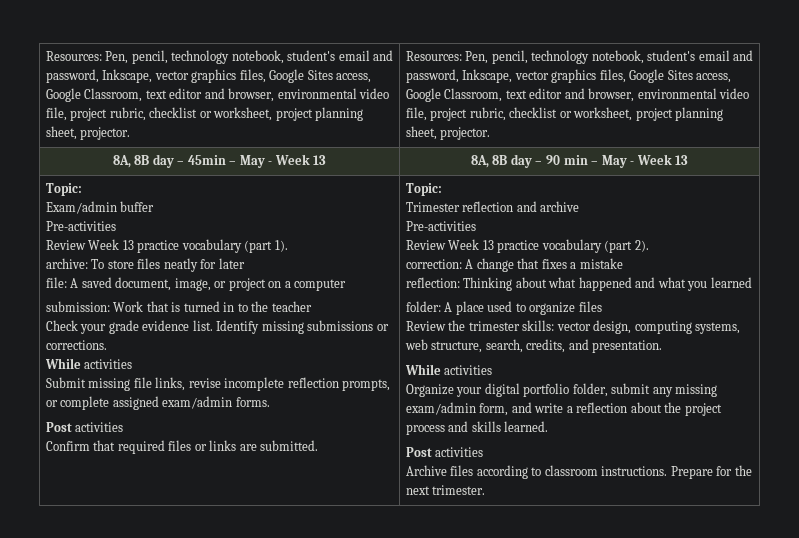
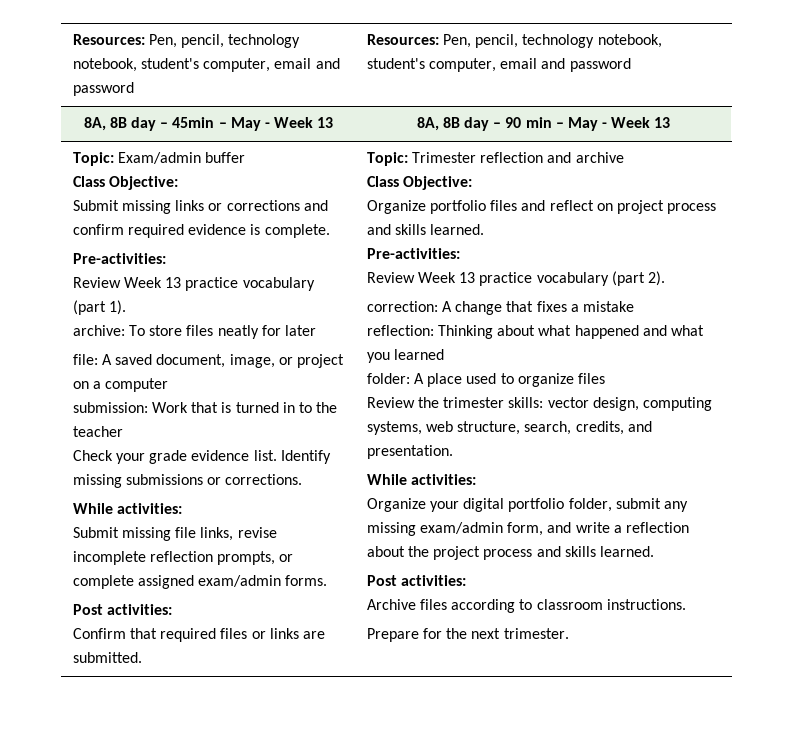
- Resources: Pen, pencil, technology notebook, student's email and password, Inkscape, vector graphics files, Google Sites access, Google Classroom, text editor and browser, environmental video file, project rubric, checklist or worksheet, project planning sheet, projector. | Resources: Pen, pencil, technology notebook, student's email and password, Inkscape, vector graphics files, Google Sites access, Google Classroom, text editor and browser, environmental video file, project rubric, checklist or worksheet, project planning sheet, projector.
+ Resources: Pen, pencil, technology notebook, student's computer, email and password | Resources: Pen, pencil, technology notebook, student's computer, email and password
  8A, 8B day – 45min – May - Week 13 | 8A, 8B day – 90 min – May - Week 13
- Topic:
- Exam/admin buffer
- Pre-activities
+ Topic: Exam/admin buffer
+ Class Objective:
+ Submit missing links or corrections and confirm required evidence is complete.
+ Pre-activities:
  Identify missing submissions or corrections.
- While activities
+ While activities:
  Submit missing file links, revise incomplete reflection prompts, or complete assigned exam/admin forms.
- Post activities
+ Post activities:
- Confirm that required files or links are submitted. | Topic:
- Trimester reflection and archive
- Pre-activities
+ Confirm that required files or links are submitted. | Topic: Trimester reflection and archive
+ Class Objective:
+ Organize portfolio files and reflect on project process and skills learned.
+ Pre-activities:
  Review the trimester skills: vector design, computing systems, web structure, search, credits, and presentation.
- While activities
+ While activities:
  Organize your digital portfolio folder, submit any missing exam/admin form, and write a reflection about the project process and skills learned.
- Post activities
+ Post activities:
- Archive files according to classroom instructions. Prepare for the next trimester.
+ Archive files according to classroom instructions.
+ Prepare for the next trimester.

